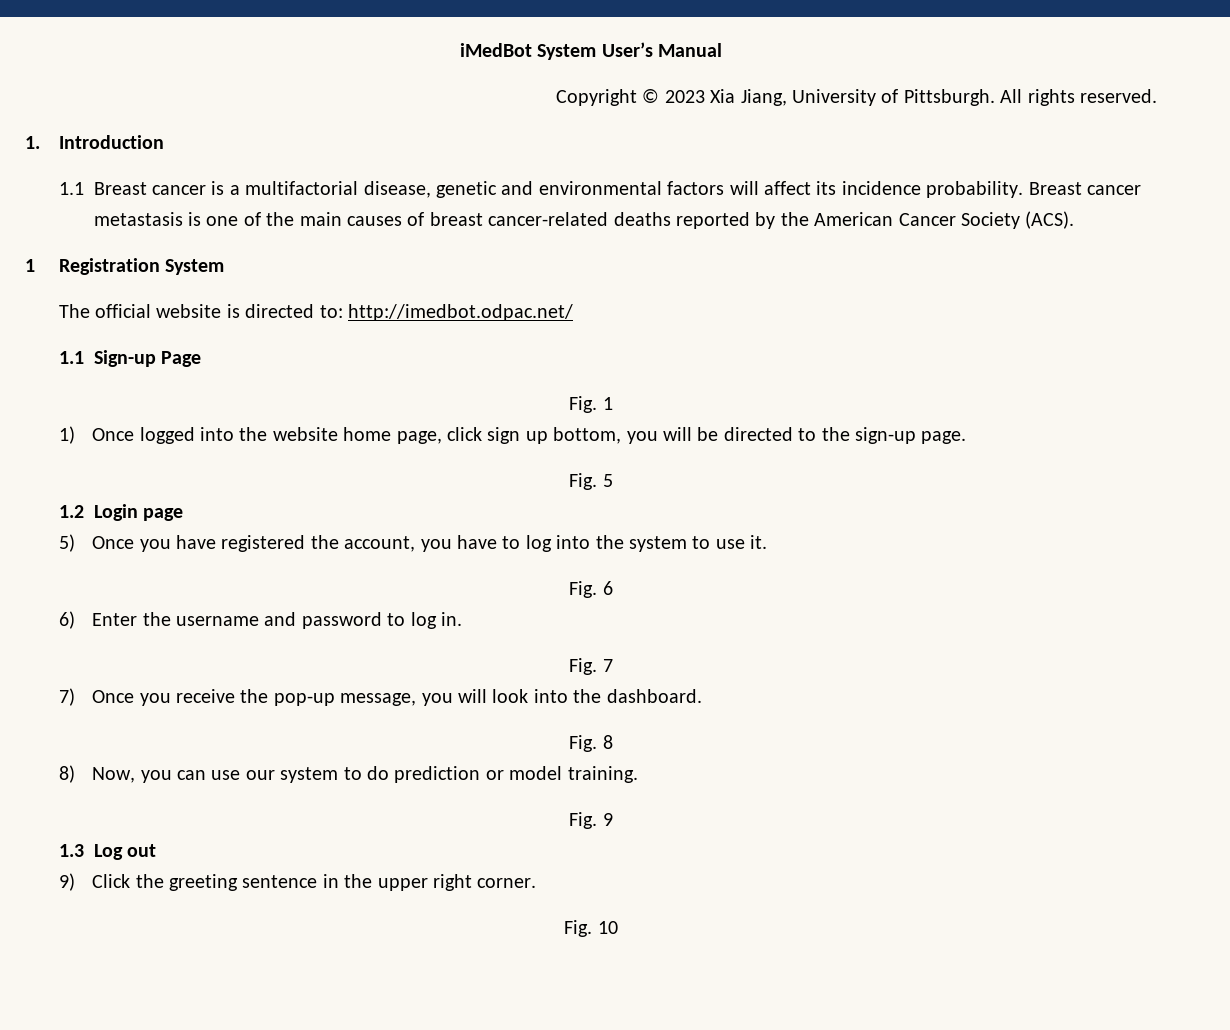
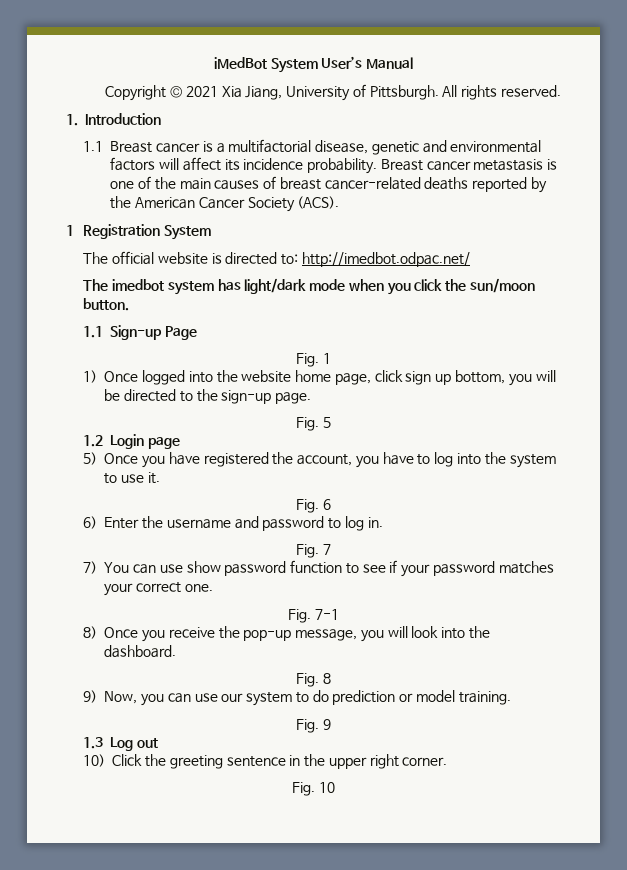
- Copyright © 2023 Xia Jiang, University of Pittsburgh.
+ Copyright © 2021 Xia Jiang, University of Pittsburgh.
+ The imedbot system has light/dark mode when you click the sun/moon button.
- 7) Once you receive the pop-up message, you will look into the dashboard.
+ 7) You can use show password function to see if your password matches your correct one.
+ Fig. 7-1
+ 8) Once you receive the pop-up message, you will look into the dashboard.
- 8) Now, you can use our system to do prediction or model training.
+ 9) Now, you can use our system to do prediction or model training.
- 9) Click the greeting sentence in the upper right corner.
+ 10) Click the greeting sentence in the upper right corner.

